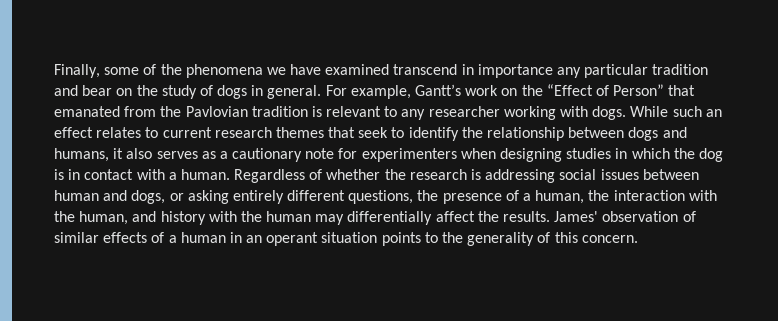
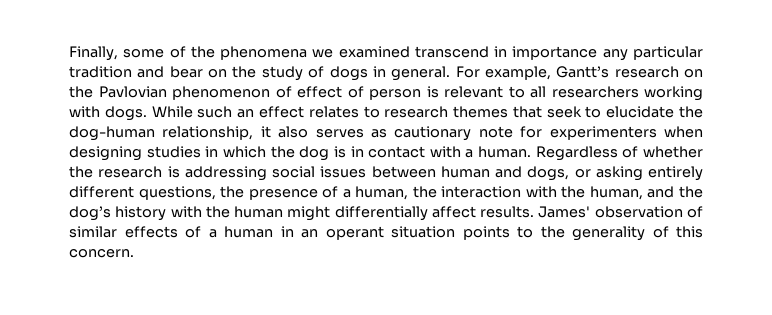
- Finally, some of the phenomena we have examined transcend in importance any particular tradition and bear on the study of dogs in general.
+ Finally, some of the phenomena we examined transcend in importance any particular tradition and bear on the study of dogs in general.
- For example, Gantt’s work on the “Effect of Person” that emanated from the Pavlovian tradition is relevant to any researcher working with dogs.
+ For example, Gantt’s research on the Pavlovian phenomenon of effect of person is relevant to all researchers working with dogs.
- While such an effect relates to current research themes that seek to identify the relationship between dogs and humans, it also serves as a cautionary note for experimenters when designing studies in which the dog is in contact with a human.
+ While such an effect relates to research themes that seek to elucidate the dog-human relationship, it also serves as cautionary note for experimenters when designing studies in which the dog is in contact with a human.
- Regardless of whether the research is addressing social issues between human and dogs, or asking entirely different questions, the presence of a human, the interaction with the human, and history with the human may differentially affect the results.
+ Regardless of whether the research is addressing social issues between human and dogs, or asking entirely different questions, the presence of a human, the interaction with the human, and the dog’s history with the human might differentially affect results.

